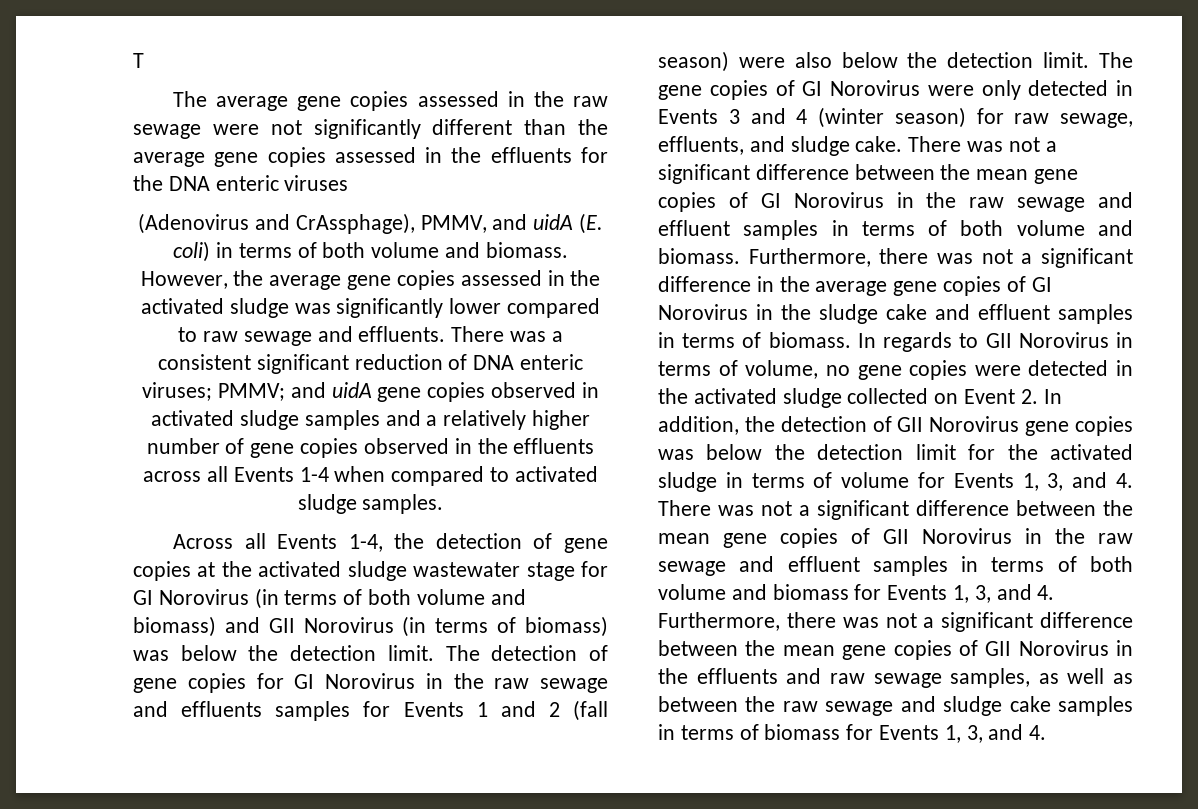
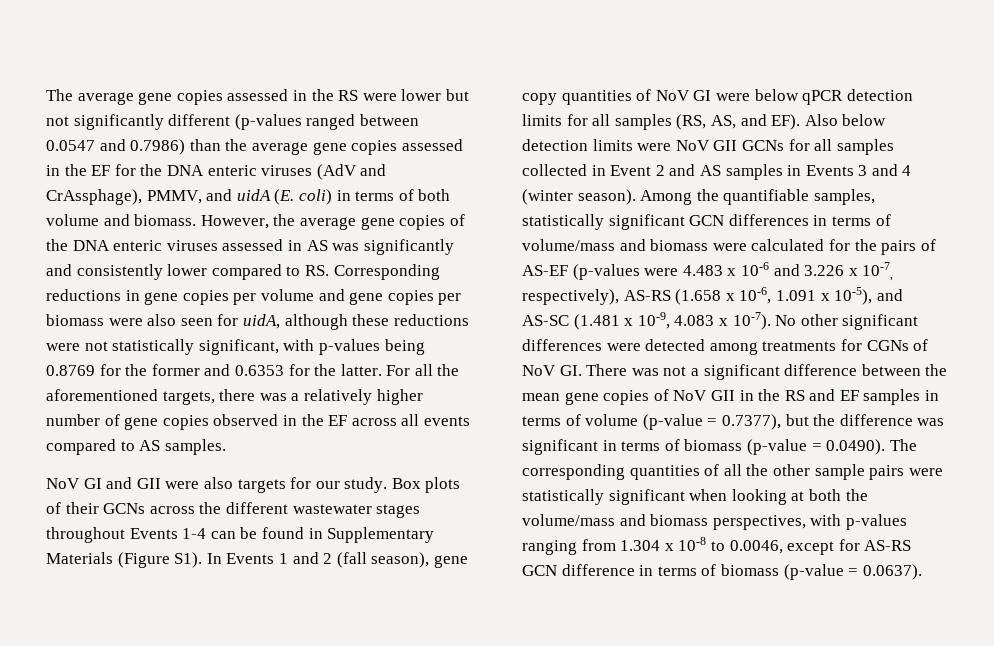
- T
- The average gene copies assessed in the raw sewage were not significantly different than the average gene copies assessed in the effluents for the DNA enteric viruses
- (Adenovirus and CrAssphage), PMMV, and uidA (E. coli) in terms of both volume and biomass.
+ The average gene copies assessed in the RS were lower but not significantly different (p-values ranged between 0.0547 and 0.7986) than the average gene copies assessed in the EF for the DNA enteric viruses (AdV and CrAssphage), PMMV, and uidA (E. coli) in terms of both volume and biomass.
- However, the average gene copies assessed in the activated sludge was significantly lower compared to raw sewage and effluents. There was a consistent significant reduction of DNA enteric viruses; PMMV; and uidA gene copies observed in activated sludge samples and a relatively higher number of gene copies observed in the effluents across all Events 1-4 when compared to activated sludge samples.
- Across all Events 1-4, the detection of gene copies at the activated sludge wastewater stage for GI Norovirus (in terms of both volume and biomass) and GII Norovirus (in terms of biomass) was below the detection limit. The detection of gene copies for GI Norovirus in the raw sewage and effluents samples for Events 1 and 2 (fall season) were also below the detection limit. The gene copies of GI Norovirus were only detected in Events 3 and 4 (winter season) for raw sewage, effluents, and sludge cake. There was not a significant difference between the mean gene copies of GI Norovirus in the raw sewage and effluent samples in terms of both volume and biomass. Furthermore, there was not a significant difference in the average gene copies of GI Norovirus in the sludge cake and effluent samples in terms of biomass. In regards to GII Norovirus in terms of volume, no gene copies were detected in the activated sludge collected on Event 2. In addition, the detection of GII Norovirus gene copies was below the detection limit for the activated sludge in terms of volume for Events 1, 3, and 4. There was not a significant difference between the mean gene copies of GII Norovirus in the raw sewage and effluent samples in terms of both volume and biomass for Events 1, 3, and 4. Furthermore, there was not a significant difference between the mean gene copies of GII Norovirus in the effluents and raw sewage samples, as well as between the raw sewage and sludge cake samples in terms of biomass for Events 1, 3, and 4.
+ However, the average gene copies of the DNA enteric viruses assessed in AS was significantly and consistently lower compared to RS. Corresponding reductions in gene copies per volume and gene copies per biomass were also seen for uidA, although these reductions were not statistically significant, with p-values being 0.8769 for the former and 0.6353 for the latter. For all the aforementioned targets, there was a relatively higher number of gene copies observed in the EF across all events compared to AS samples.
+ NoV GI and GII were also targets for our study. Box plots of their GCNs across the different wastewater stages throughout Events 1-4 can be found in Supplementary Materials (Figure S1). In Events 1 and 2 (fall season), gene copy quantities of NoV GI were below qPCR detection limits for all samples (RS, AS, and EF). Also below detection limits were NoV GII GCNs for all samples collected in Event 2 and AS samples in Events 3 and 4 (winter season). Among the quantifiable samples, statistically significant GCN differences in terms of volume/mass and biomass were calculated for the pairs of AS-EF (p-values were 4.483 x 10-6 and 3.226 x 10-7, respectively), AS-RS (1.658 x 10-6, 1.091 x 10-5), and AS-SC (1.481 x 10-9, 4.083 x 10-7). No other significant differences were detected among treatments for CGNs of NoV GI. There was not a significant difference between the mean gene copies of NoV GII in the RS and EF samples in terms of volume (p-value = 0.7377), but the difference was significant in terms of biomass (p-value = 0.0490). The corresponding quantities of all the other sample pairs were statistically significant when looking at both the volume/mass and biomass perspectives, with p-values ranging from 1.304 x 10-8 to 0.0046, except for AS-RS GCN difference in terms of biomass (p-value = 0.0637).

